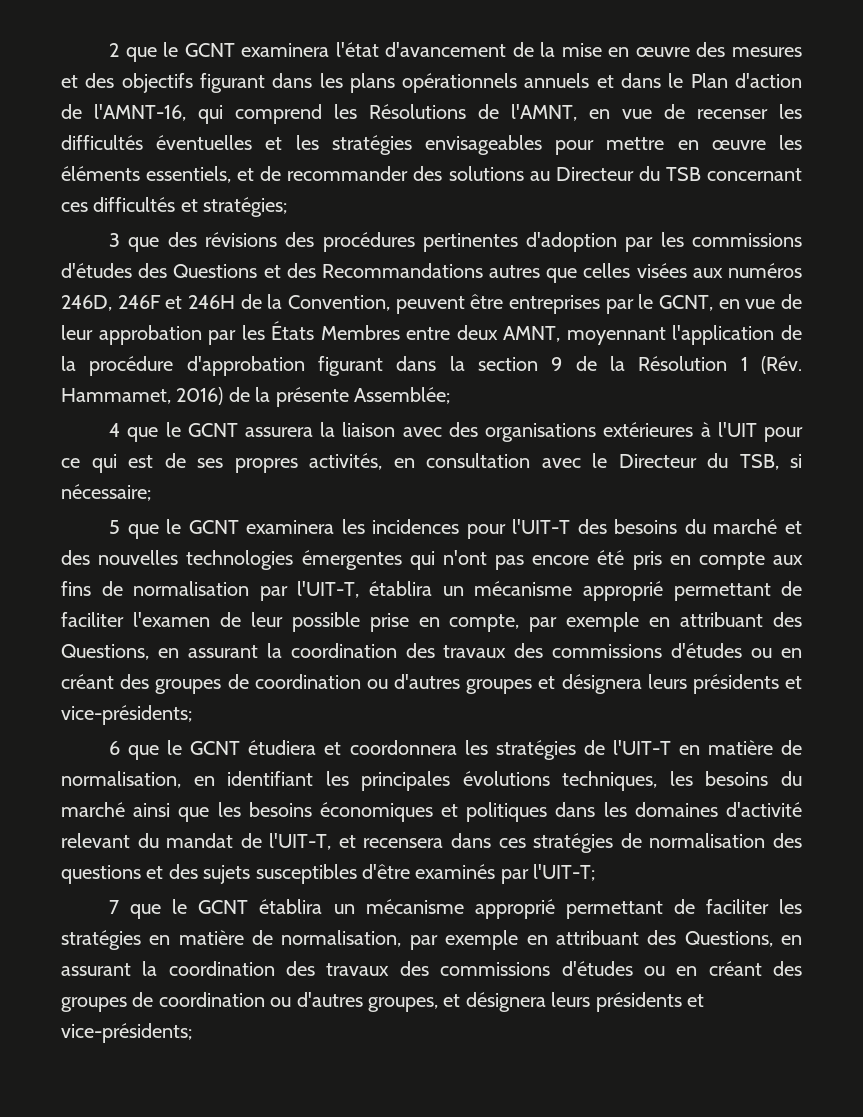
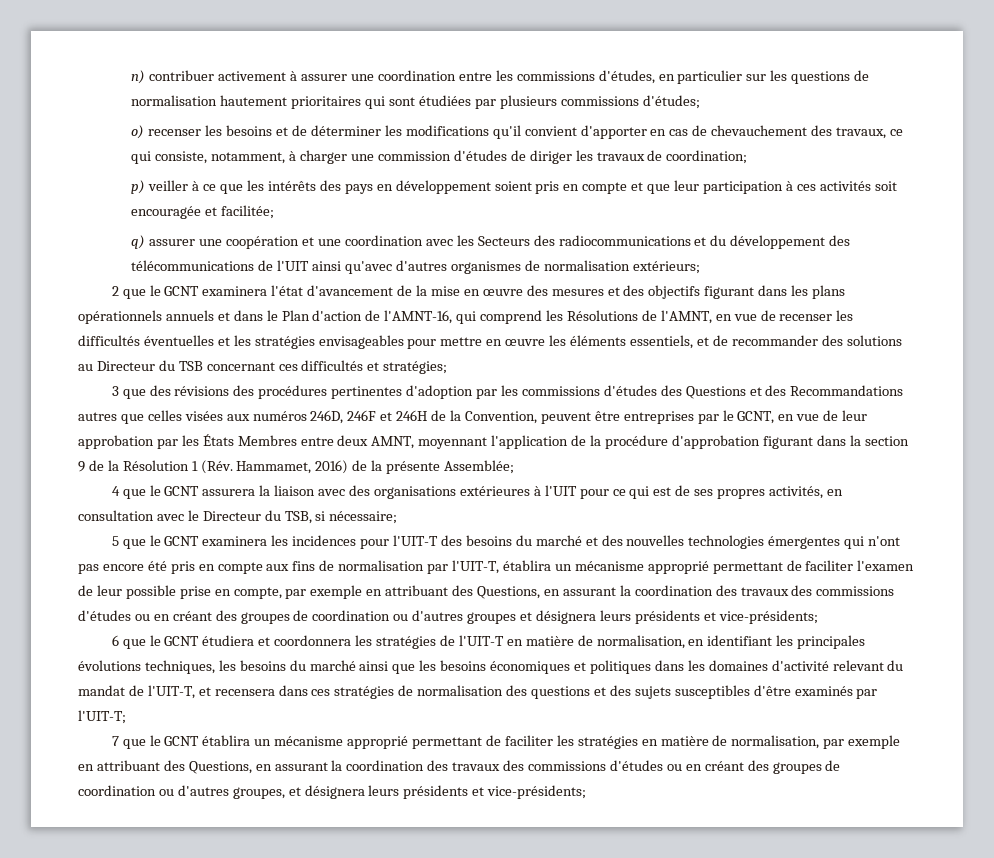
+ n) contribuer activement à assurer une coordination entre les commissions d'études, en particulier sur les questions de normalisation hautement prioritaires qui sont étudiées par plusieurs commissions d'études;
+ o) recenser les besoins et de déterminer les modifications qu'il convient d'apporter en cas de chevauchement des travaux, ce qui consiste, notamment, à charger une commission d'études de diriger les travaux de coordination;
+ p) veiller à ce que les intérêts des pays en développement soient pris en compte et que leur participation à ces activités soit encouragée et facilitée;
+ q) assurer une coopération et une coordination avec les Secteurs des radiocommunications et du développement des télécommunications de l'UIT ainsi qu'avec d'autres organismes de normalisation extérieurs;

